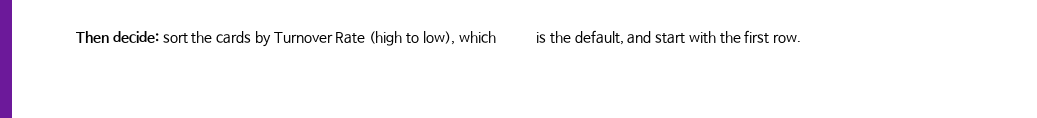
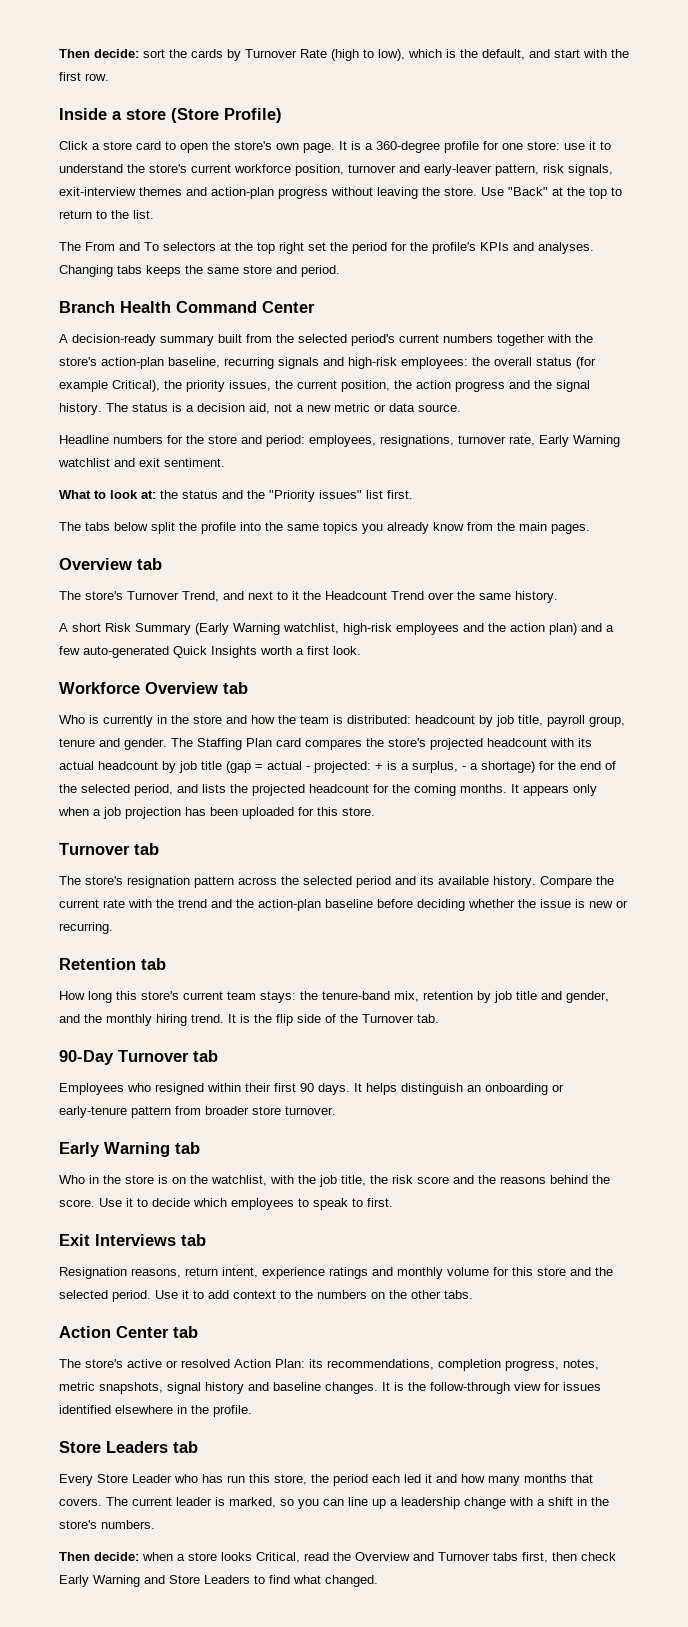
+ Inside a store (Store Profile)
+ Click a store card to open the store's own page. It is a 360-degree profile for one store: use it to understand the store's current workforce position, turnover and early-leaver pattern, risk signals, exit-interview themes and action-plan progress without leaving the store. Use "Back" at the top to return to the list.
+ The From and To selectors at the top right set the period for the profile's KPIs and analyses. Changing tabs keeps the same store and period.
+ Branch Health Command Center
+ A decision-ready summary built from the selected period's current numbers together with the store's action-plan baseline, recurring signals and high-risk employees: the overall status (for example Critical), the priority issues, the current position, the action progress and the signal history. The status is a decision aid, not a new metric or data source.
+ Headline numbers for the store and period: employees, resignations, turnover rate, Early Warning watchlist and exit sentiment.
+ What to look at: the status and the "Priority issues" list first.
+ The tabs below split the profile into the same topics you already know from the main pages.
+ Overview tab
+ The store's Turnover Trend, and next to it the Headcount Trend over the same history.
+ A short Risk Summary (Early Warning watchlist, high-risk employees and the action plan) and a few auto-generated Quick Insights worth a first look.
+ Workforce Overview tab
+ Who is currently in the store and how the team is distributed: headcount by job title, payroll group, tenure and gender. The Staffing Plan card compares the store's projected headcount with its actual headcount by job title (gap = actual - projected: + is a surplus, - a shortage) for the end of the selected period, and lists the projected headcount for the coming months. It appears only when a job projection has been uploaded for this store.
+ Turnover tab
+ The store's resignation pattern across the selected period and its available history. Compare the current rate with the trend and the action-plan baseline before deciding whether the issue is new or recurring.
+ Retention tab
+ How long this store's current team stays: the tenure-band mix, retention by job title and gender, and the monthly hiring trend. It is the flip side of the Turnover tab.
+ 90-Day Turnover tab
+ Employees who resigned within their first 90 days. It helps distinguish an onboarding or early-tenure pattern from broader store turnover.
+ Early Warning tab
+ Who in the store is on the watchlist, with the job title, the risk score and the reasons behind the score. Use it to decide which employees to speak to first.
+ Exit Interviews tab
+ Resignation reasons, return intent, experience ratings and monthly volume for this store and the selected period. Use it to add context to the numbers on the other tabs.
+ Action Center tab
+ The store's active or resolved Action Plan: its recommendations, completion progress, notes, metric snapshots, signal history and baseline changes. It is the follow-through view for issues identified elsewhere in the profile.
+ Store Leaders tab
+ Every Store Leader who has run this store, the period each led it and how many months that covers. The current leader is marked, so you can line up a leadership change with a shift in the store's numbers.
+ Then decide: when a store looks Critical, read the Overview and Turnover tabs first, then check Early Warning and Store Leaders to find what changed.

